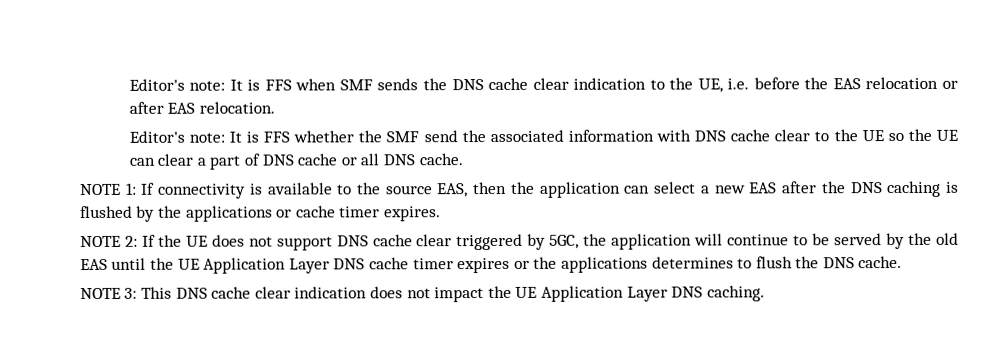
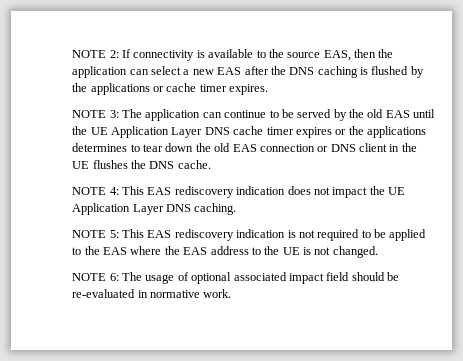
- Editor's note: It is FFS when SMF sends the DNS cache clear indication to the UE, i.e. before the EAS relocation or after EAS relocation.
- Editor's note: It is FFS whether the SMF send the associated information with DNS cache clear to the UE so the UE can clear a part of DNS cache or all DNS cache.
- NOTE 1: If connectivity is available to the source EAS, then the application can select a new EAS after the DNS caching is flushed by the applications or cache timer expires.
+ NOTE 2: If connectivity is available to the source EAS, then the application can select a new EAS after the DNS caching is flushed by the applications or cache timer expires.
- NOTE 2: If the UE does not support DNS cache clear triggered by 5GC, the application will continue to be served by the old EAS until the UE Application Layer DNS cache timer expires or the applications determines to flush the DNS cache.
+ NOTE 3: The application can continue to be served by the old EAS until the UE Application Layer DNS cache timer expires or the applications determines to tear down the old EAS connection or DNS client in the UE flushes the DNS cache.
- NOTE 3: This DNS cache clear indication does not impact the UE Application Layer DNS caching.
+ NOTE 4: This EAS rediscovery indication does not impact the UE Application Layer DNS caching.
+ NOTE 5: This EAS rediscovery indication is not required to be applied to the EAS where the EAS address to the UE is not changed.
+ NOTE 6: The usage of optional associated impact field should be re-evaluated in normative work.

